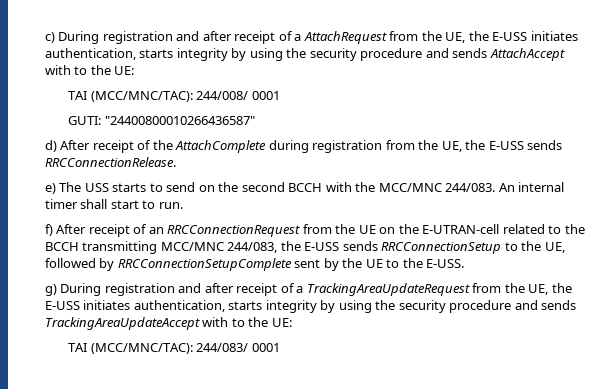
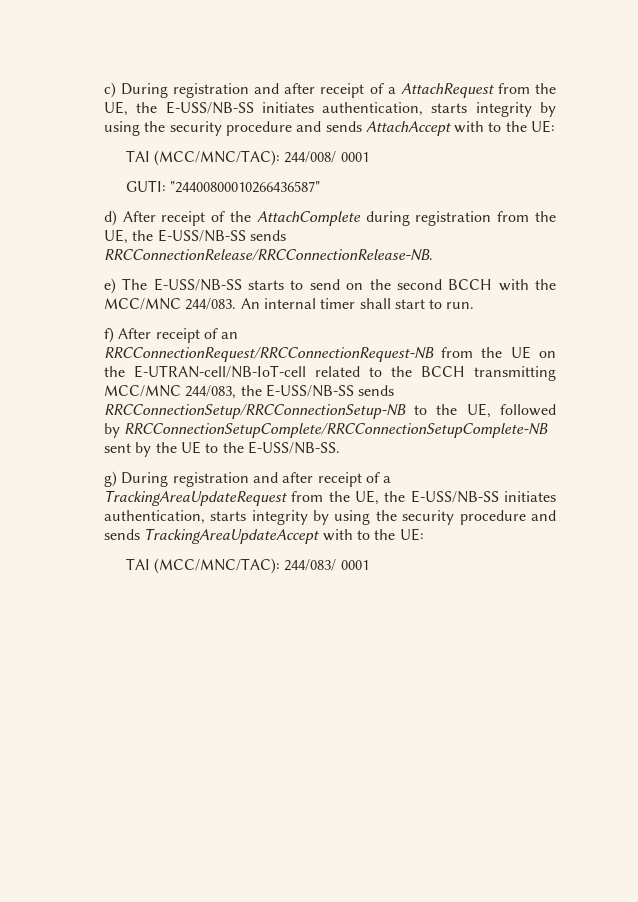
- c) During registration and after receipt of a AttachRequest from the UE, the E-USS initiates authentication, starts integrity by using the security procedure and sends AttachAccept with to the UE:
+ c) During registration and after receipt of a AttachRequest from the UE, the E-USS/NB-SS initiates authentication, starts integrity by using the security procedure and sends AttachAccept with to the UE:
- d) After receipt of the AttachComplete during registration from the UE, the E-USS sends RRCConnectionRelease.
+ d) After receipt of the AttachComplete during registration from the UE, the E-USS/NB-SS sends RRCConnectionRelease/RRCConnectionRelease-NB.
- e) The USS starts to send on the second BCCH with the MCC/MNC 244/083.
+ e) The E-USS/NB-SS starts to send on the second BCCH with the MCC/MNC 244/083.
- f) After receipt of an RRCConnectionRequest from the UE on the E-UTRAN-cell related to the BCCH transmitting MCC/MNC 244/083, the E-USS sends RRCConnectionSetup to the UE, followed by RRCConnectionSetupComplete sent by the UE to the E-USS.
+ f) After receipt of an RRCConnectionRequest/RRCConnectionRequest-NB from the UE on the E-UTRAN-cell/NB-IoT-cell related to the BCCH transmitting MCC/MNC 244/083, the E-USS/NB-SS sends RRCConnectionSetup/RRCConnectionSetup-NB to the UE, followed by RRCConnectionSetupComplete/RRCConnectionSetupComplete-NB sent by the UE to the E-USS/NB-SS.
- g) During registration and after receipt of a TrackingAreaUpdateRequest from the UE, the E-USS initiates authentication, starts integrity by using the security procedure and sends TrackingAreaUpdateAccept with to the UE:
+ g) During registration and after receipt of a TrackingAreaUpdateRequest from the UE, the E-USS/NB-SS initiates authentication, starts integrity by using the security procedure and sends TrackingAreaUpdateAccept with to the UE:

